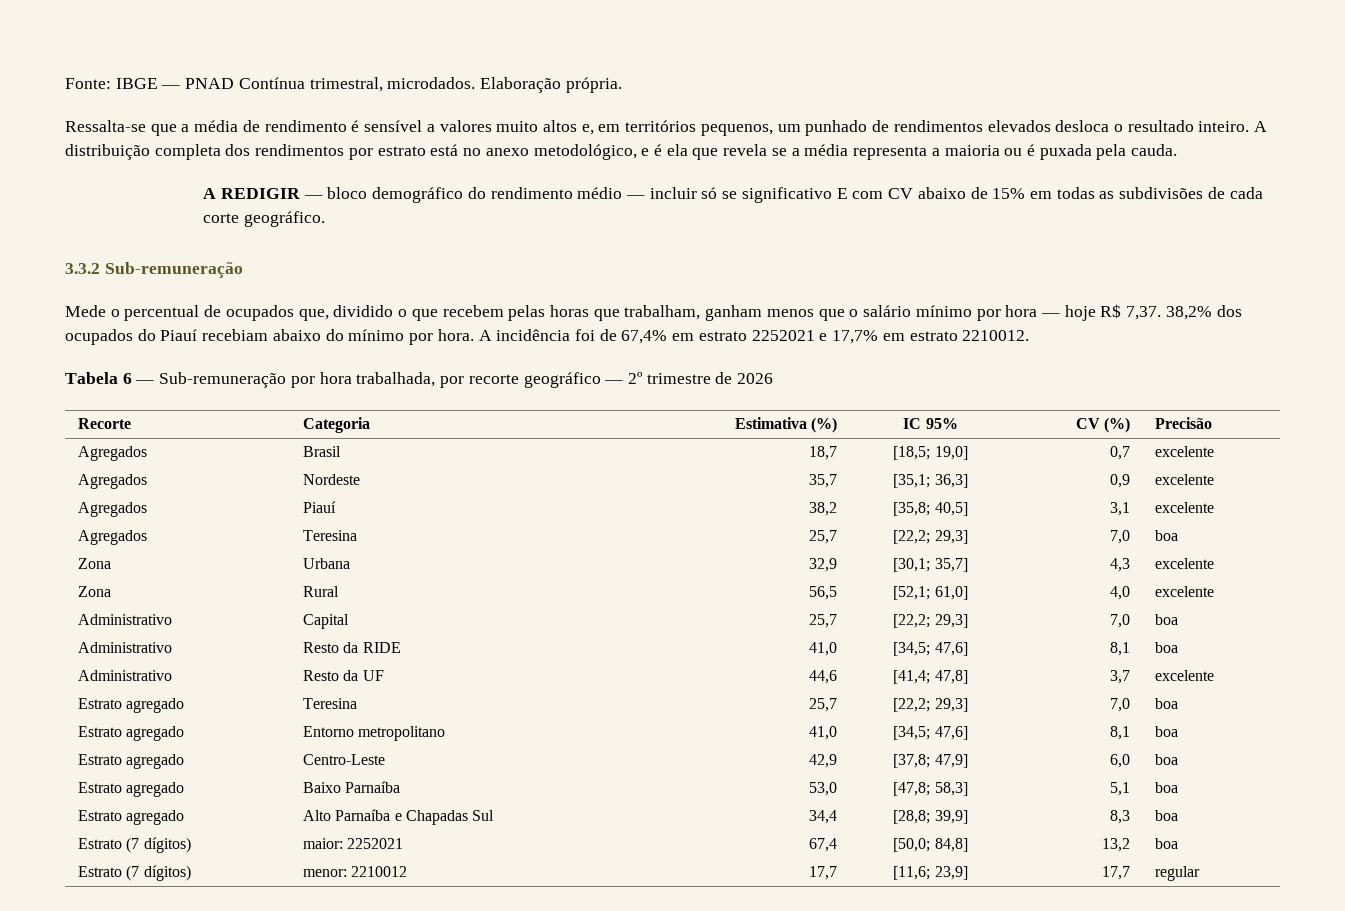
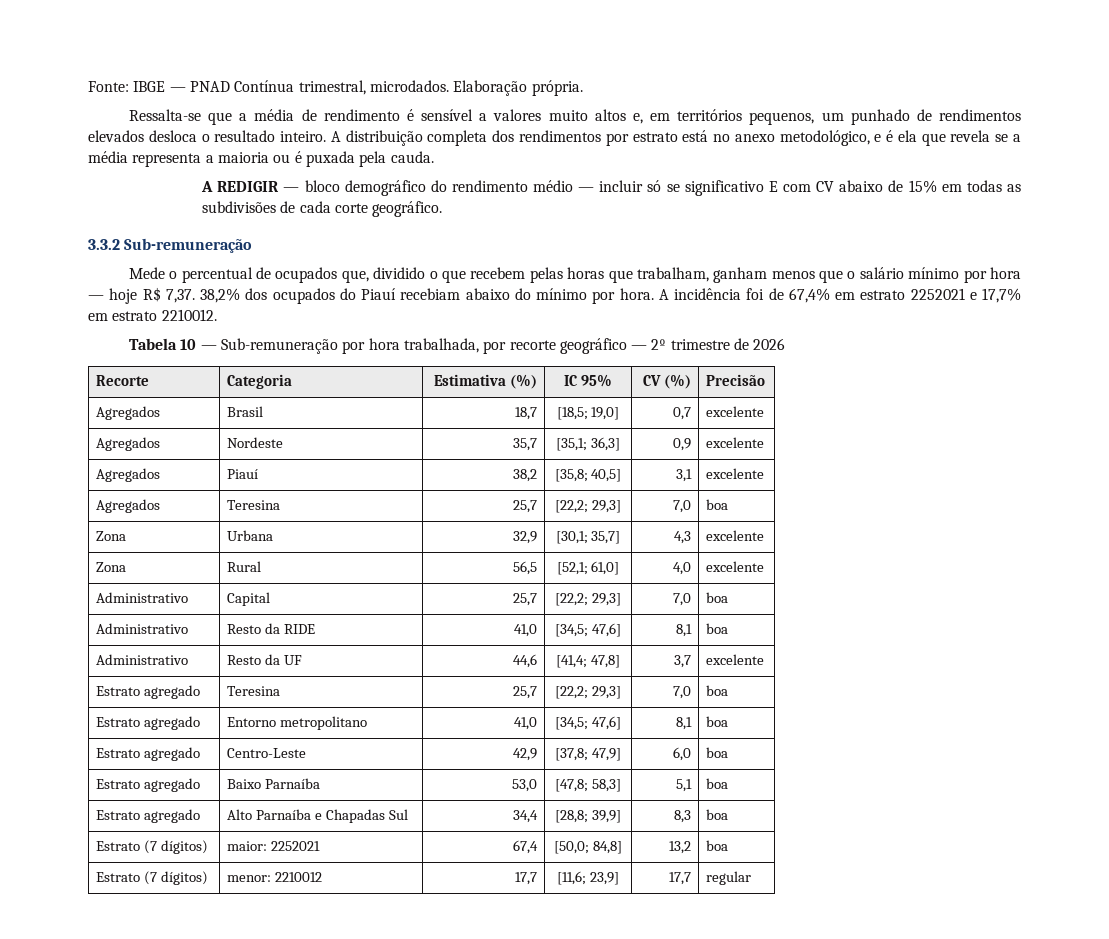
- Tabela 6 — Sub-remuneração por hora trabalhada, por recorte geográfico — 2º trimestre de 2026
+ Tabela 10 — Sub-remuneração por hora trabalhada, por recorte geográfico — 2º trimestre de 2026

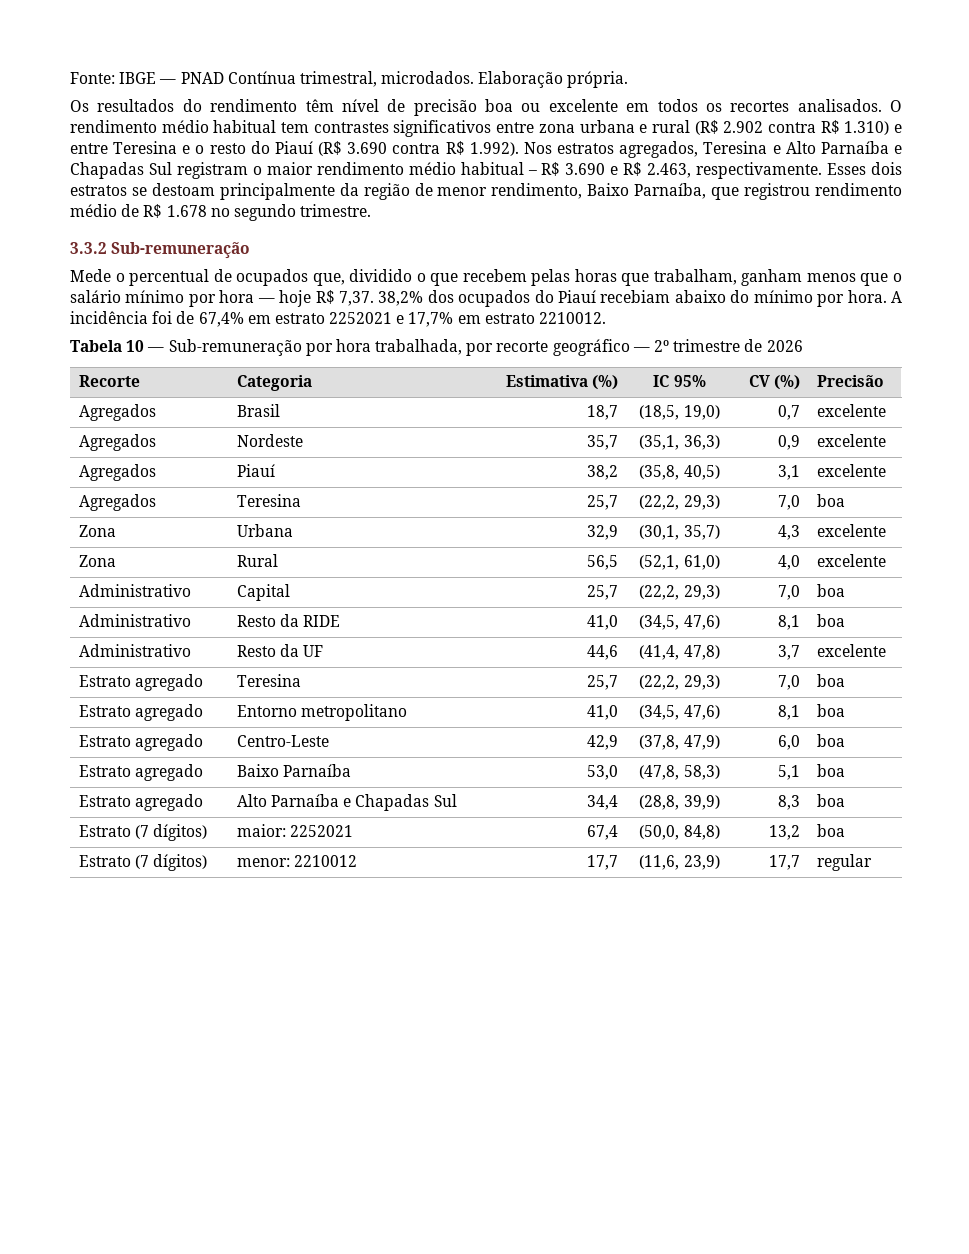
- Ressalta-se que a média de rendimento é sensível a valores muito altos e, em territórios pequenos, um punhado de rendimentos elevados desloca o resultado inteiro. A distribuição completa dos rendimentos por estrato está no anexo metodológico, e é ela que revela se a média representa a maioria ou é puxada pela cauda.
- A REDIGIR — bloco demográfico do rendimento médio — incluir só se significativo E com CV abaixo de 15% em todas as subdivisões de cada corte geográfico.
+ Os resultados do rendimento têm nível de precisão boa ou excelente em todos os recortes analisados. O rendimento médio habitual tem contrastes significativos entre zona urbana e rural (R$ 2.902 contra R$ 1.310) e entre Teresina e o resto do Piauí (R$ 3.690 contra R$ 1.992). Nos estratos agregados, Teresina e Alto Parnaíba e Chapadas Sul registram o maior rendimento médio habitual – R$ 3.690 e R$ 2.463, respectivamente. Esses dois estratos se destoam principalmente da região de menor rendimento, Baixo Parnaíba, que registrou rendimento médio de R$ 1.678 no segundo trimestre.
- Agregados | Brasil | 18,7 | [18,5; 19,0] | 0,7 | excelente
+ Agregados | Brasil | 18,7 | (18,5, 19,0) | 0,7 | excelente
- Agregados | Nordeste | 35,7 | [35,1; 36,3] | 0,9 | excelente
+ Agregados | Nordeste | 35,7 | (35,1, 36,3) | 0,9 | excelente
- Agregados | Piauí | 38,2 | [35,8; 40,5] | 3,1 | excelente
+ Agregados | Piauí | 38,2 | (35,8, 40,5) | 3,1 | excelente
- Agregados | Teresina | 25,7 | [22,2; 29,3] | 7,0 | boa
+ Agregados | Teresina | 25,7 | (22,2, 29,3) | 7,0 | boa
- Zona | Urbana | 32,9 | [30,1; 35,7] | 4,3 | excelente
+ Zona | Urbana | 32,9 | (30,1, 35,7) | 4,3 | excelente
- Zona | Rural | 56,5 | [52,1; 61,0] | 4,0 | excelente
+ Zona | Rural | 56,5 | (52,1, 61,0) | 4,0 | excelente
- Administrativo | Capital | 25,7 | [22,2; 29,3] | 7,0 | boa
+ Administrativo | Capital | 25,7 | (22,2, 29,3) | 7,0 | boa
- Administrativo | Resto da RIDE | 41,0 | [34,5; 47,6] | 8,1 | boa
+ Administrativo | Resto da RIDE | 41,0 | (34,5, 47,6) | 8,1 | boa
- Administrativo | Resto da UF | 44,6 | [41,4; 47,8] | 3,7 | excelente
+ Administrativo | Resto da UF | 44,6 | (41,4, 47,8) | 3,7 | excelente
- Estrato agregado | Teresina | 25,7 | [22,2; 29,3] | 7,0 | boa
+ Estrato agregado | Teresina | 25,7 | (22,2, 29,3) | 7,0 | boa
- Estrato agregado | Entorno metropolitano | 41,0 | [34,5; 47,6] | 8,1 | boa
+ Estrato agregado | Entorno metropolitano | 41,0 | (34,5, 47,6) | 8,1 | boa
- Estrato agregado | Centro-Leste | 42,9 | [37,8; 47,9] | 6,0 | boa
+ Estrato agregado | Centro-Leste | 42,9 | (37,8, 47,9) | 6,0 | boa
- Estrato agregado | Baixo Parnaíba | 53,0 | [47,8; 58,3] | 5,1 | boa
+ Estrato agregado | Baixo Parnaíba | 53,0 | (47,8, 58,3) | 5,1 | boa
- Estrato agregado | Alto Parnaíba e Chapadas Sul | 34,4 | [28,8; 39,9] | 8,3 | boa
+ Estrato agregado | Alto Parnaíba e Chapadas Sul | 34,4 | (28,8, 39,9) | 8,3 | boa
- Estrato (7 dígitos) | maior: 2252021 | 67,4 | [50,0; 84,8] | 13,2 | boa
+ Estrato (7 dígitos) | maior: 2252021 | 67,4 | (50,0, 84,8) | 13,2 | boa
- Estrato (7 dígitos) | menor: 2210012 | 17,7 | [11,6; 23,9] | 17,7 | regular
+ Estrato (7 dígitos) | menor: 2210012 | 17,7 | (11,6, 23,9) | 17,7 | regular

